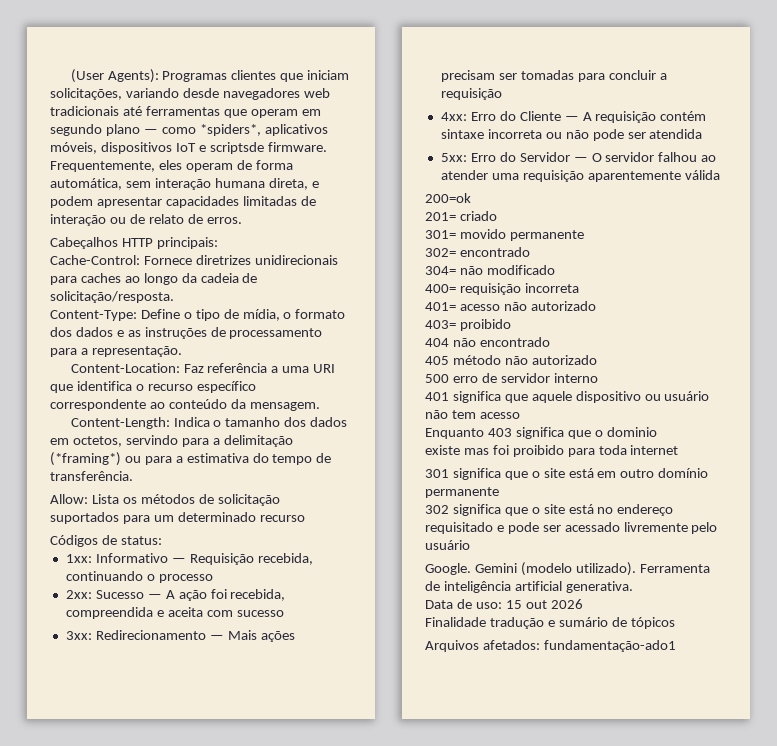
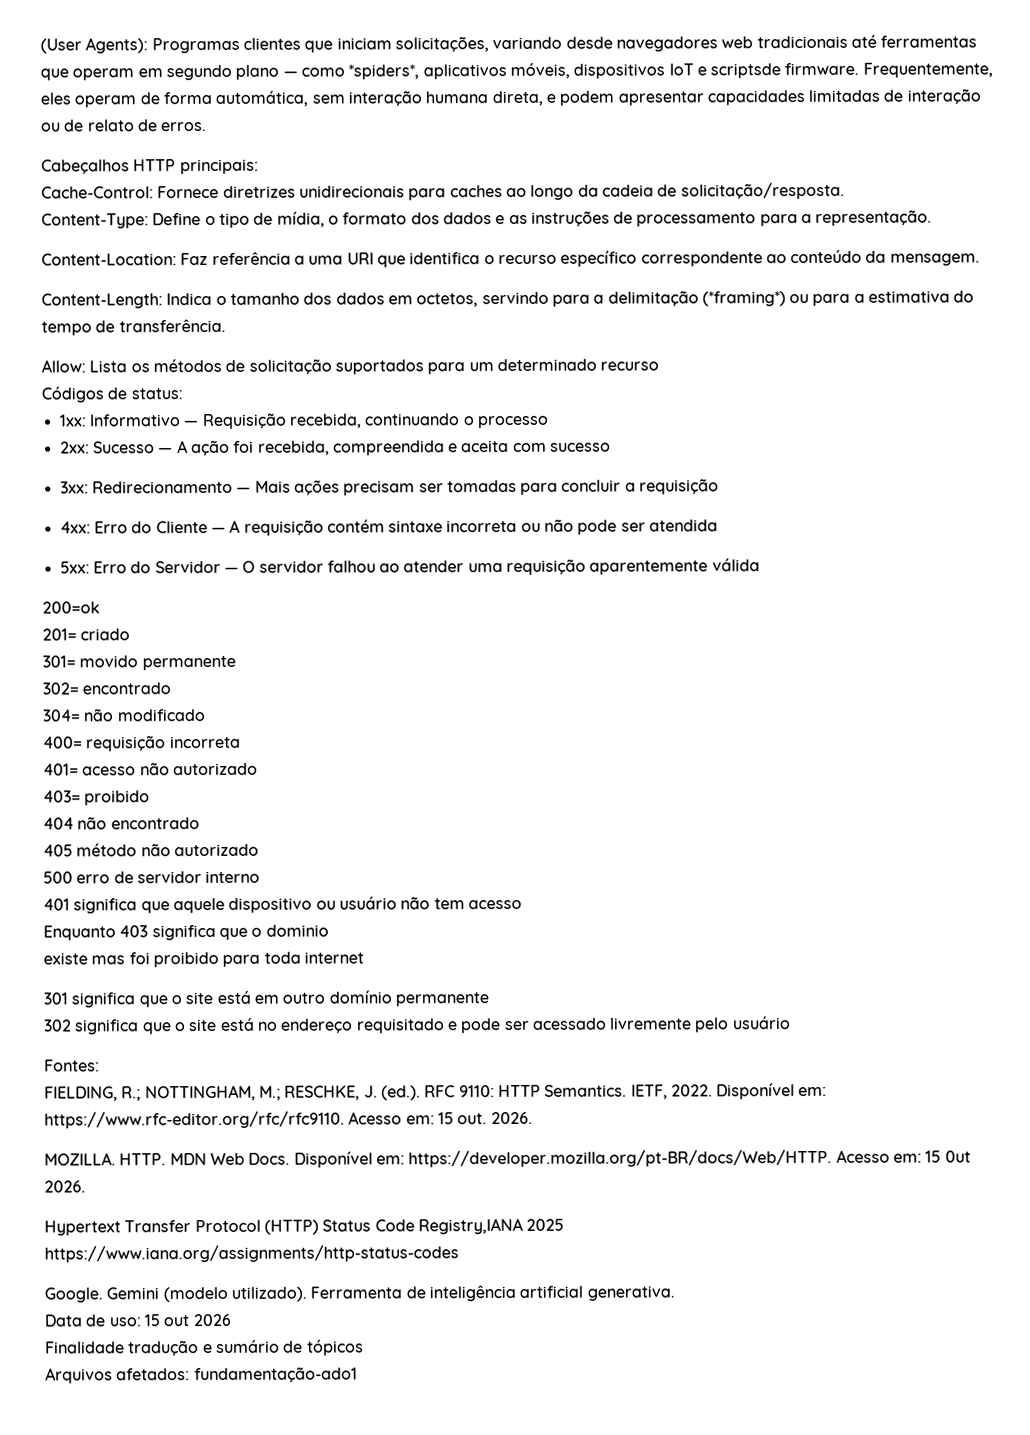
+ Fontes:
+ FIELDING, R.; NOTTINGHAM, M.; RESCHKE, J. (ed.). RFC 9110: HTTP Semantics. IETF, 2022. Disponível em: https://www.rfc-editor.org/rfc/rfc9110. Acesso em: 15 out. 2026.
+ MOZILLA. HTTP. MDN Web Docs. Disponível em: https://developer.mozilla.org/pt-BR/docs/Web/HTTP. Acesso em: 15 0ut 2026.
+ Hypertext Transfer Protocol (HTTP) Status Code Registry,IANA 2025
+ https://www.iana.org/assignments/http-status-codes

